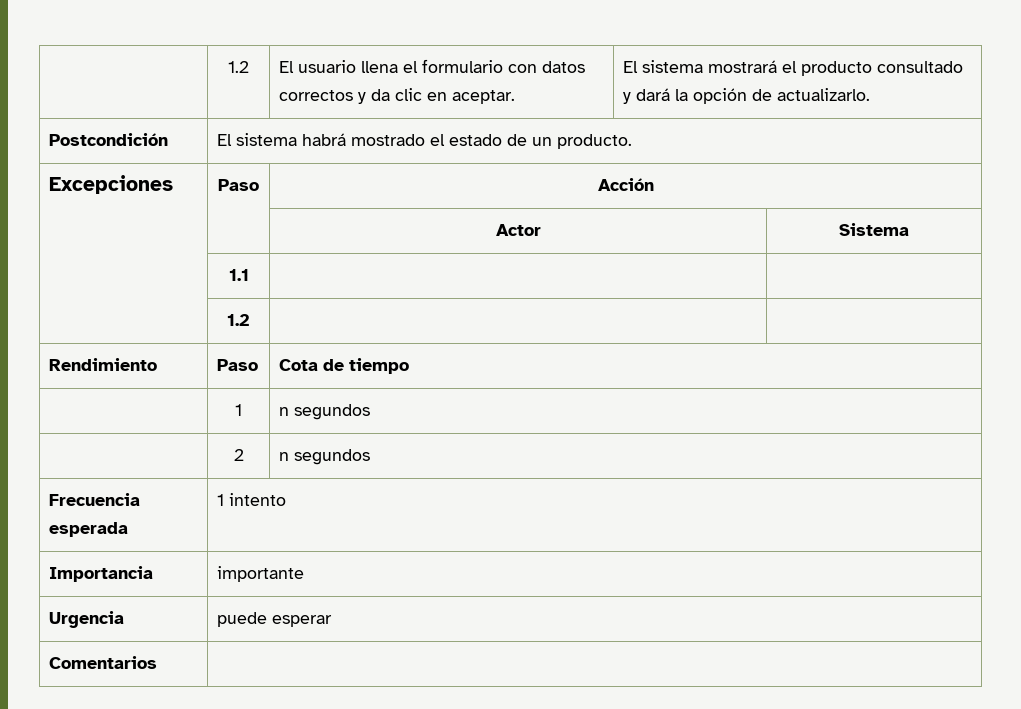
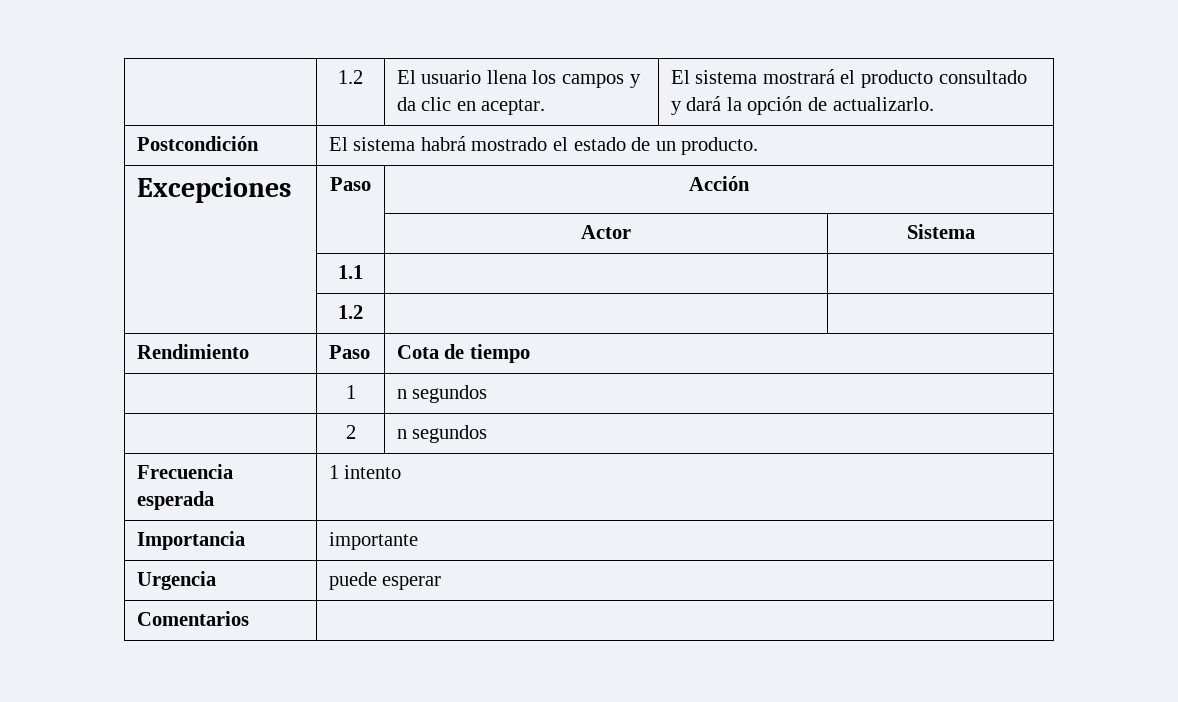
- | 1.2 | El usuario llena el formulario con datos correctos y da clic en aceptar. | El sistema mostrará el producto consultado y dará la opción de actualizarlo.
+ | 1.2 | El usuario llena los campos y da clic en aceptar. | El sistema mostrará el producto consultado y dará la opción de actualizarlo.

